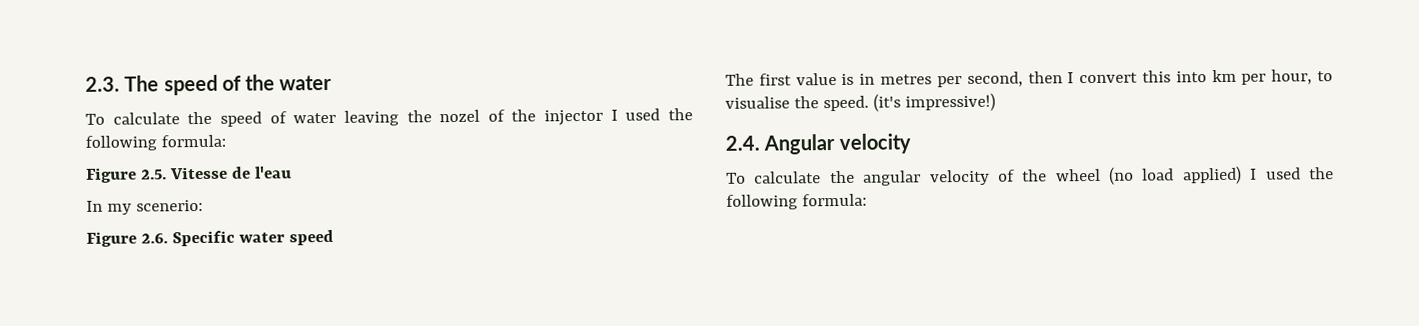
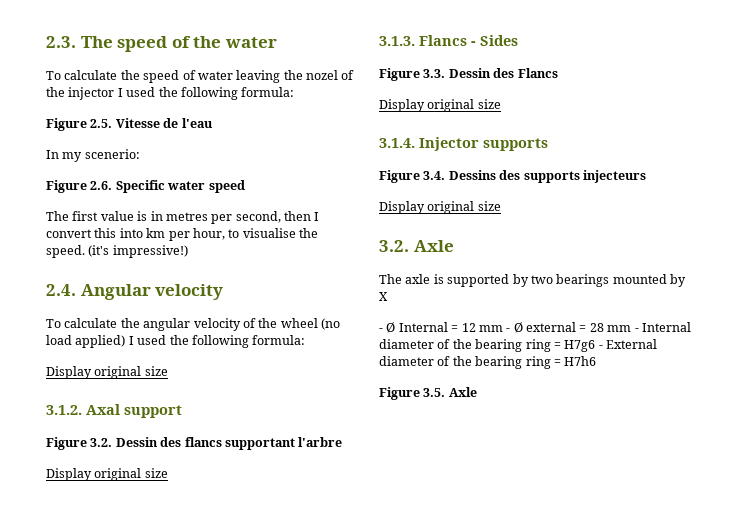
  To calculate the angular velocity of the wheel (no load applied) I used the following formula:
+ Display original size
+ 3.1.2. Axal support
+ Figure 3.2. Dessin des flancs supportant l'arbre
+ Display original size
+ 3.1.3. Flancs - Sides
+ Figure 3.3. Dessin des Flancs
+ Display original size
+ 3.1.4. Injector supports
+ Figure 3.4. Dessins des supports injecteurs
+ Display original size
+ 3.2. Axle
+ The axle is supported by two bearings mounted by X
+ - Ø Internal = 12 mm - Ø external = 28 mm - Internal diameter of the bearing ring = H7g6 - External diameter of the bearing ring = H7h6
+ Figure 3.5. Axle

